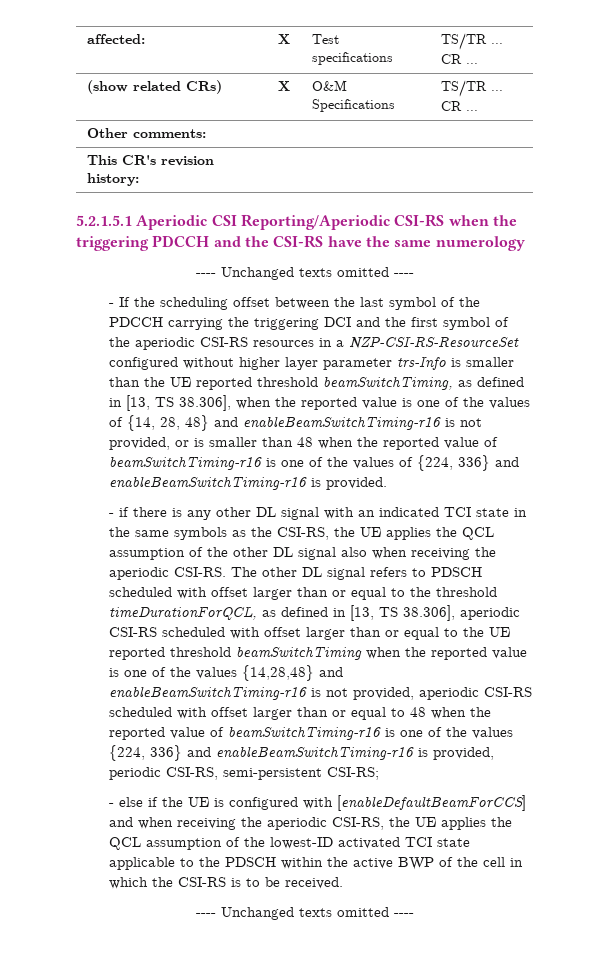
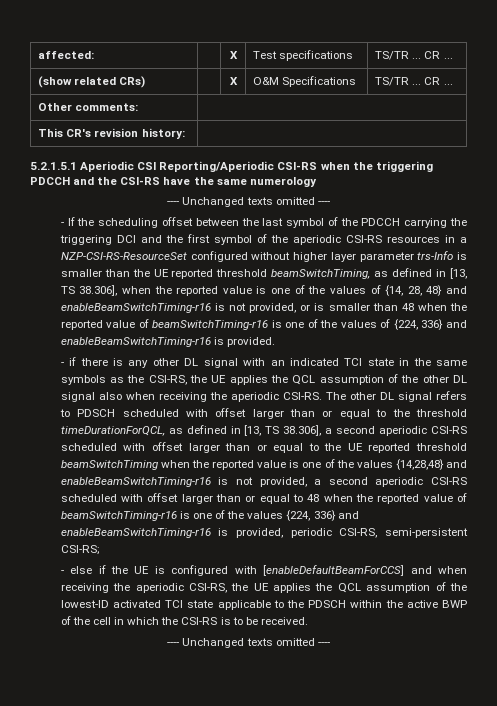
- The other DL signal refers to PDSCH scheduled with offset larger than or equal to the threshold timeDurationForQCL, as defined in [13, TS 38.306], aperiodic CSI-RS scheduled with offset larger than or equal to the UE reported threshold beamSwitchTiming when the reported value is one of the values {14,28,48} and enableBeamSwitchTiming-r16 is not provided, aperiodic CSI-RS scheduled with offset larger than or equal to 48 when the reported value of beamSwitchTiming-r16 is one of the values {224, 336} and enableBeamSwitchTiming-r16 is provided, periodic CSI-RS, semi-persistent CSI-RS;
+ The other DL signal refers to PDSCH scheduled with offset larger than or equal to the threshold timeDurationForQCL, as defined in [13, TS 38.306], a second aperiodic CSI-RS scheduled with offset larger than or equal to the UE reported threshold beamSwitchTiming when the reported value is one of the values {14,28,48} and enableBeamSwitchTiming-r16 is not provided, a second aperiodic CSI-RS scheduled with offset larger than or equal to 48 when the reported value of beamSwitchTiming-r16 is one of the values {224, 336} and enableBeamSwitchTiming-r16 is provided, periodic CSI-RS, semi-persistent CSI-RS;

